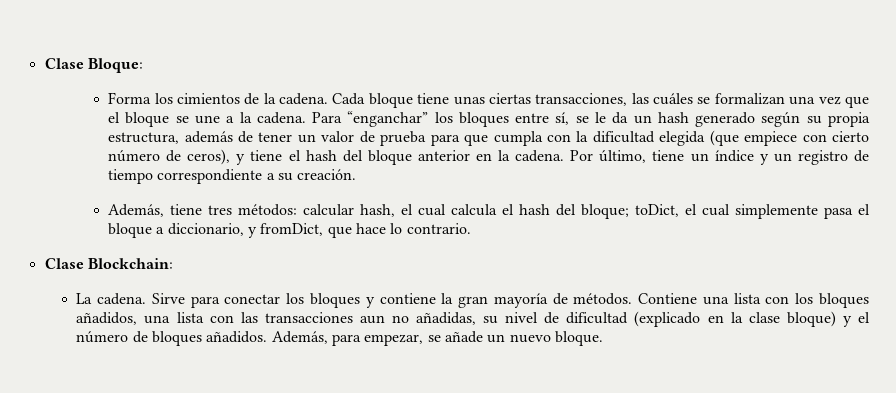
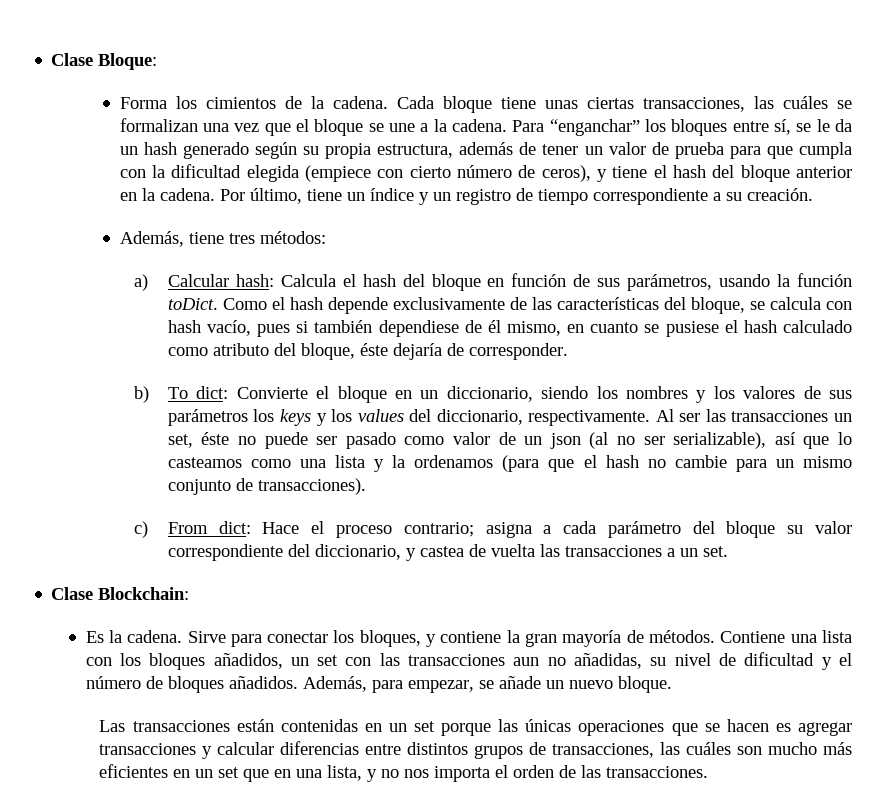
- Para “enganchar” los bloques entre sí, se le da un hash generado según su propia estructura, además de tener un valor de prueba para que cumpla con la dificultad elegida (que empiece con cierto número de ceros), y tiene el hash del bloque anterior en la cadena.
+ Para “enganchar” los bloques entre sí, se le da un hash generado según su propia estructura, además de tener un valor de prueba para que cumpla con la dificultad elegida (empiece con cierto número de ceros), y tiene el hash del bloque anterior en la cadena.
- Además, tiene tres métodos: calcular hash, el cual calcula el hash del bloque; toDict, el cual simplemente pasa el bloque a diccionario, y fromDict, que hace lo contrario.
+ Además, tiene tres métodos:
+ a) Calcular hash: Calcula el hash del bloque en función de sus parámetros, usando la función toDict. Como el hash depende exclusivamente de las características del bloque, se calcula con hash vacío, pues si también dependiese de él mismo, en cuanto se pusiese el hash calculado como atributo del bloque, éste dejaría de corresponder.
+ b) To dict: Convierte el bloque en un diccionario, siendo los nombres y los valores de sus parámetros los keys y los values del diccionario, respectivamente. Al ser las transacciones un set, éste no puede ser pasado como valor de un json (al no ser serializable), así que lo casteamos como una lista y la ordenamos (para que el hash no cambie para un mismo conjunto de transacciones).
+ c) From dict: Hace el proceso contrario; asigna a cada parámetro del bloque su valor correspondiente del diccionario, y castea de vuelta las transacciones a un set.
- La cadena.
+ Es la cadena.
- Sirve para conectar los bloques y contiene la gran mayoría de métodos.
+ Sirve para conectar los bloques, y contiene la gran mayoría de métodos.
- Contiene una lista con los bloques añadidos, una lista con las transacciones aun no añadidas, su nivel de dificultad (explicado en la clase bloque) y el número de bloques añadidos.
+ Contiene una lista con los bloques añadidos, un set con las transacciones aun no añadidas, su nivel de dificultad y el número de bloques añadidos.
+ Las transacciones están contenidas en un set porque las únicas operaciones que se hacen es agregar transacciones y calcular diferencias entre distintos grupos de transacciones, las cuáles son mucho más eficientes en un set que en una lista, y no nos importa el orden de las transacciones.

